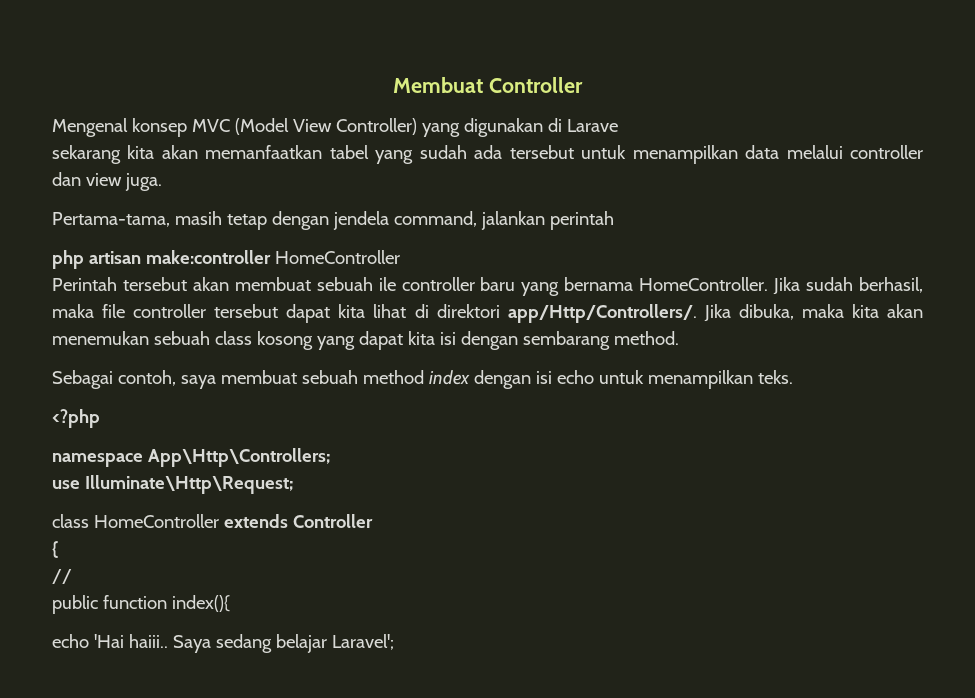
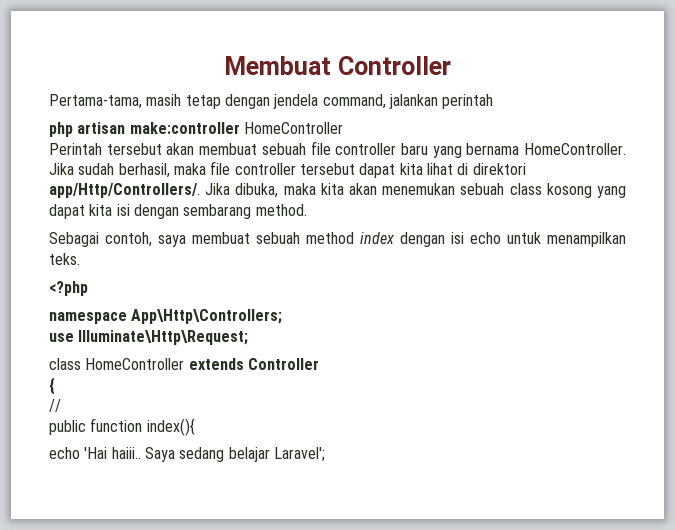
- Mengenal konsep MVC (Model View Controller) yang digunakan di Larave
- sekarang kita akan memanfaatkan tabel yang sudah ada tersebut untuk menampilkan data melalui controller dan view juga.
- Perintah tersebut akan membuat sebuah ile controller baru yang bernama HomeController.
+ Perintah tersebut akan membuat sebuah file controller baru yang bernama HomeController.

